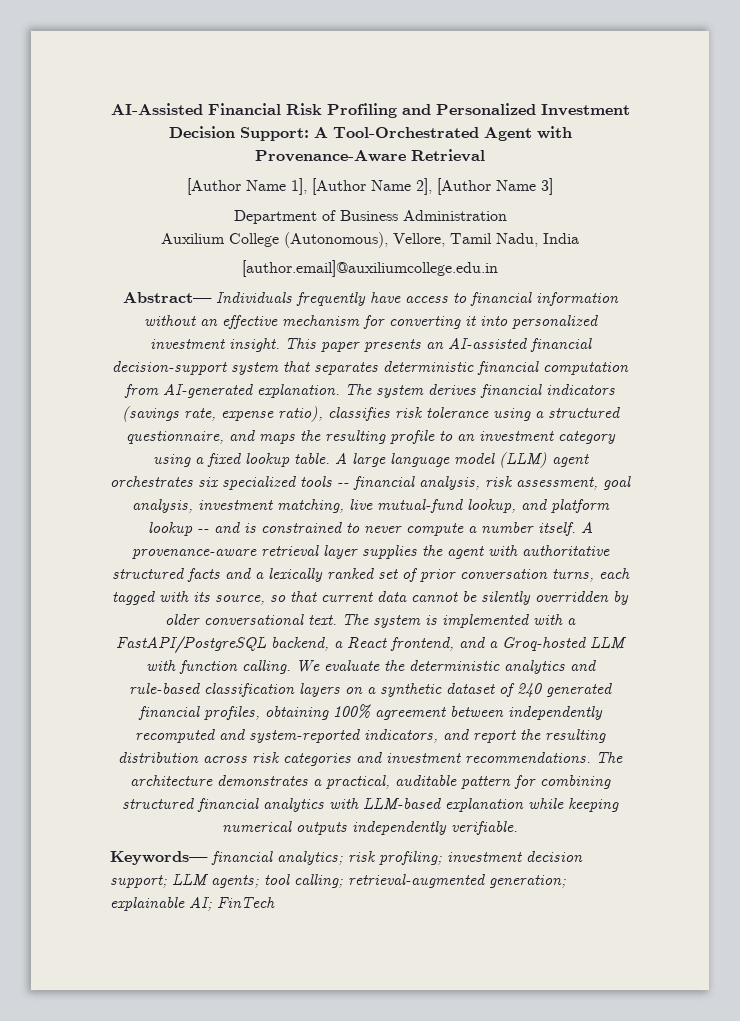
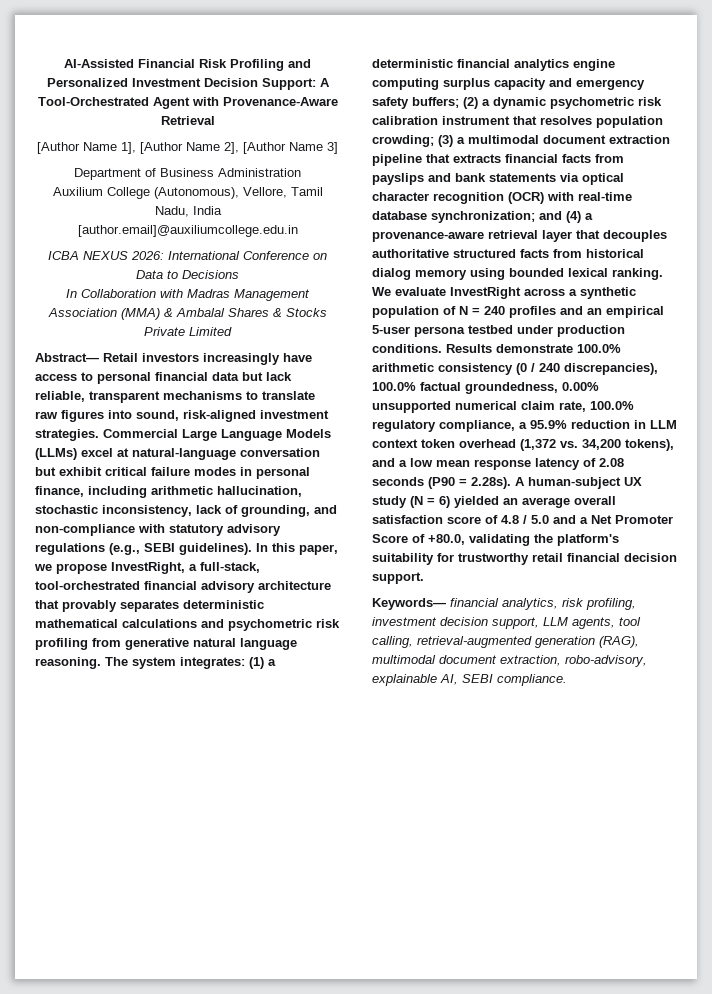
- Abstract— Individuals frequently have access to financial information without an effective mechanism for converting it into personalized investment insight. This paper presents an AI-assisted financial decision-support system that separates deterministic financial computation from AI-generated explanation. The system derives financial indicators (savings rate, expense ratio), classifies risk tolerance using a structured questionnaire, and maps the resulting profile to an investment category using a fixed lookup table. A large language model (LLM) agent orchestrates six specialized tools -- financial analysis, risk assessment, goal analysis, investment matching, live mutual-fund lookup, and platform lookup -- and is constrained to never compute a number itself. A provenance-aware retrieval layer supplies the agent with authoritative structured facts and a lexically ranked set of prior conversation turns, each tagged with its source, so that current data cannot be silently overridden by older conversational text. The system is implemented with a FastAPI/PostgreSQL backend, a React frontend, and a Groq-hosted LLM with function calling. We evaluate the deterministic analytics and rule-based classification layers on a synthetic dataset of 240 generated financial profiles, obtaining 100% agreement between independently recomputed and system-reported indicators, and report the resulting distribution across risk categories and investment recommendations. The architecture demonstrates a practical, auditable pattern for combining structured financial analytics with LLM-based explanation while keeping numerical outputs independently verifiable.
- Keywords— financial analytics; risk profiling; investment decision support; LLM agents; tool calling; retrieval-augmented generation; explainable AI; FinTech
+ ICBA NEXUS 2026: International Conference on Data to Decisions
+ In Collaboration with Madras Management Association (MMA) & Ambalal Shares & Stocks Private Limited
+ Abstract— Retail investors increasingly have access to personal financial data but lack reliable, transparent mechanisms to translate raw figures into sound, risk-aligned investment strategies. Commercial Large Language Models (LLMs) excel at natural-language conversation but exhibit critical failure modes in personal finance, including arithmetic hallucination, stochastic inconsistency, lack of grounding, and non-compliance with statutory advisory regulations (e.g., SEBI guidelines). In this paper, we propose InvestRight, a full-stack, tool-orchestrated financial advisory architecture that provably separates deterministic mathematical calculations and psychometric risk profiling from generative natural language reasoning. The system integrates: (1) a deterministic financial analytics engine computing surplus capacity and emergency safety buffers; (2) a dynamic psychometric risk calibration instrument that resolves population crowding; (3) a multimodal document extraction pipeline that extracts financial facts from payslips and bank statements via optical character recognition (OCR) with real-time database synchronization; and (4) a provenance-aware retrieval layer that decouples authoritative structured facts from historical dialog memory using bounded lexical ranking. We evaluate InvestRight across a synthetic population of N = 240 profiles and an empirical 5-user persona testbed under production conditions. Results demonstrate 100.0% arithmetic consistency (0 / 240 discrepancies), 100.0% factual groundedness, 0.00% unsupported numerical claim rate, 100.0% regulatory compliance, a 95.9% reduction in LLM context token overhead (1,372 vs. 34,200 tokens), and a low mean response latency of 2.08 seconds (P90 = 2.28s). A human-subject UX study (N = 6) yielded an average overall satisfaction score of 4.8 / 5.0 and a Net Promoter Score of +80.0, validating the platform's suitability for trustworthy retail financial decision support.
+ Keywords— financial analytics, risk profiling, investment decision support, LLM agents, tool calling, retrieval-augmented generation (RAG), multimodal document extraction, robo-advisory, explainable AI, SEBI compliance.

